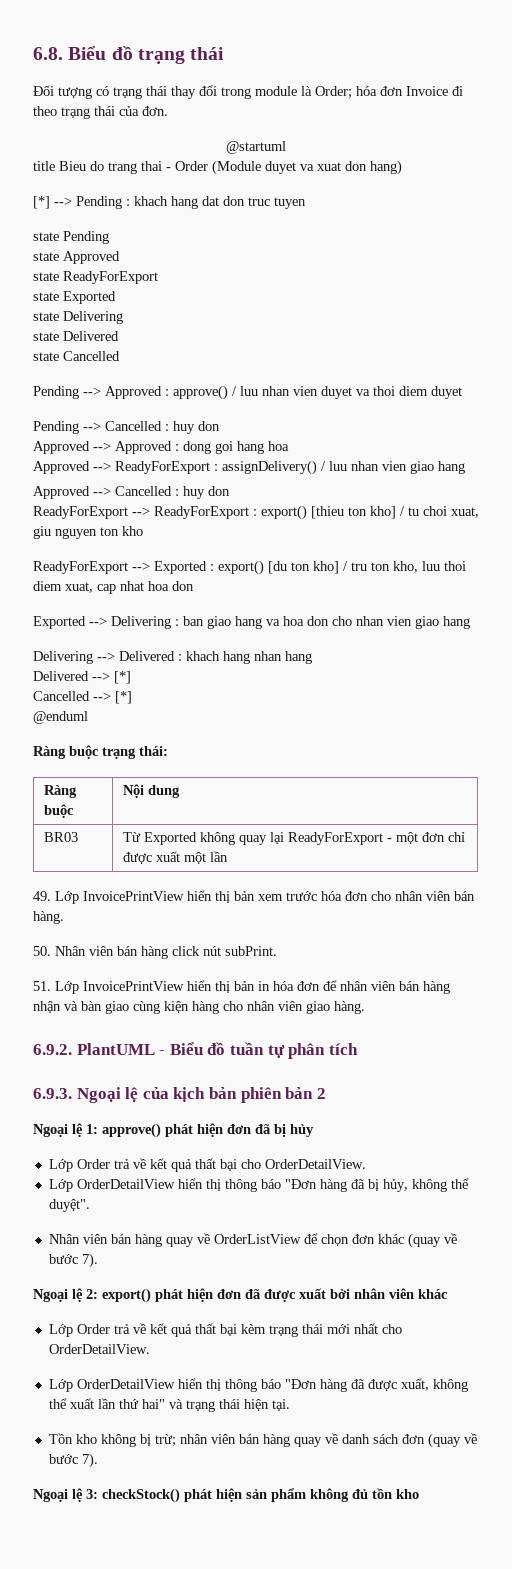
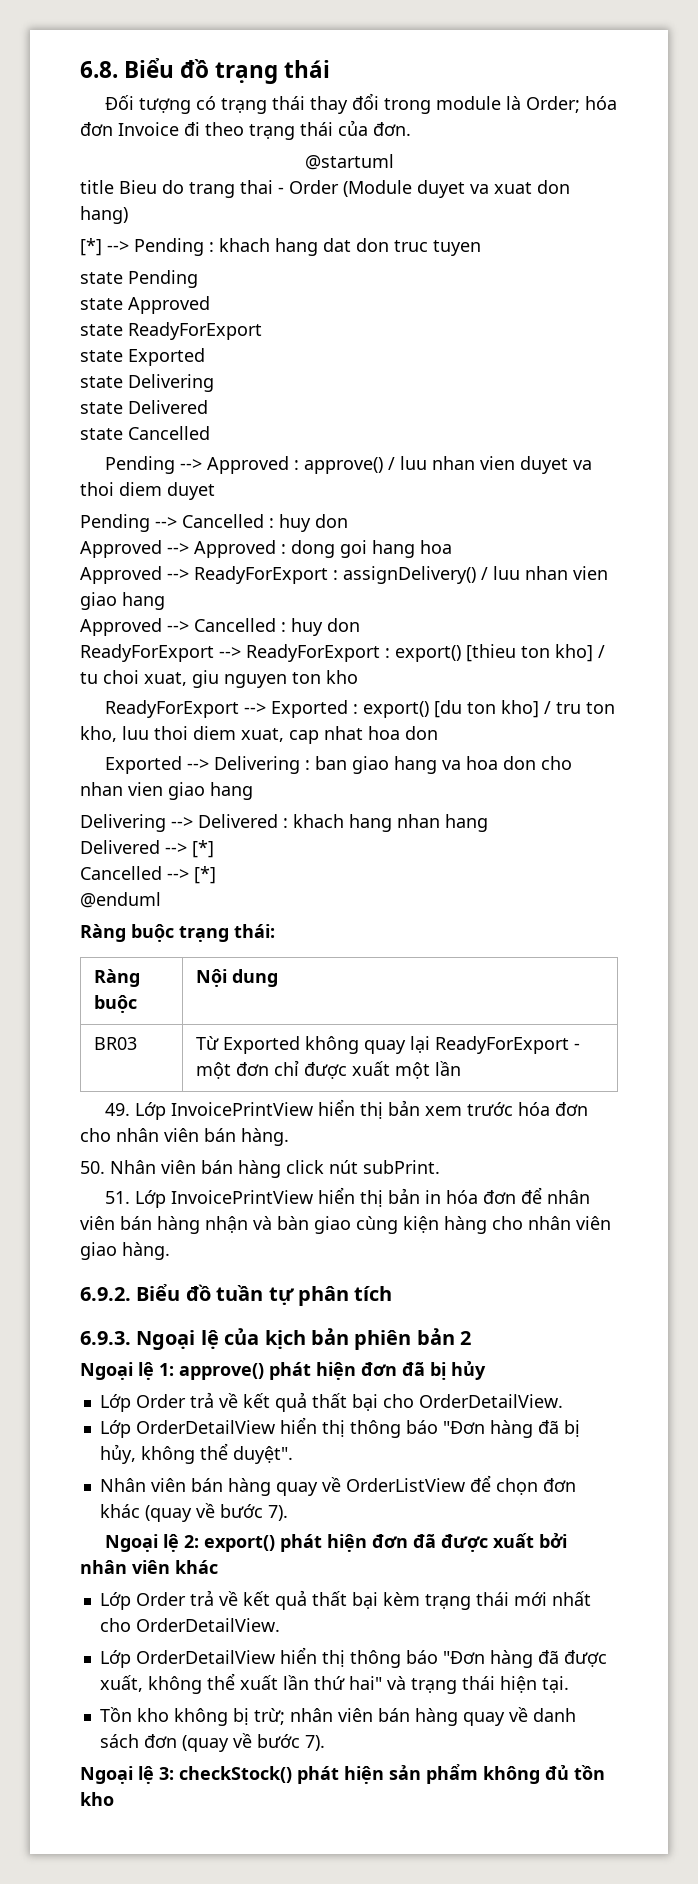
- 6.9.2. PlantUML - Biểu đồ tuần tự phân tích
+ 6.9.2. Biểu đồ tuần tự phân tích

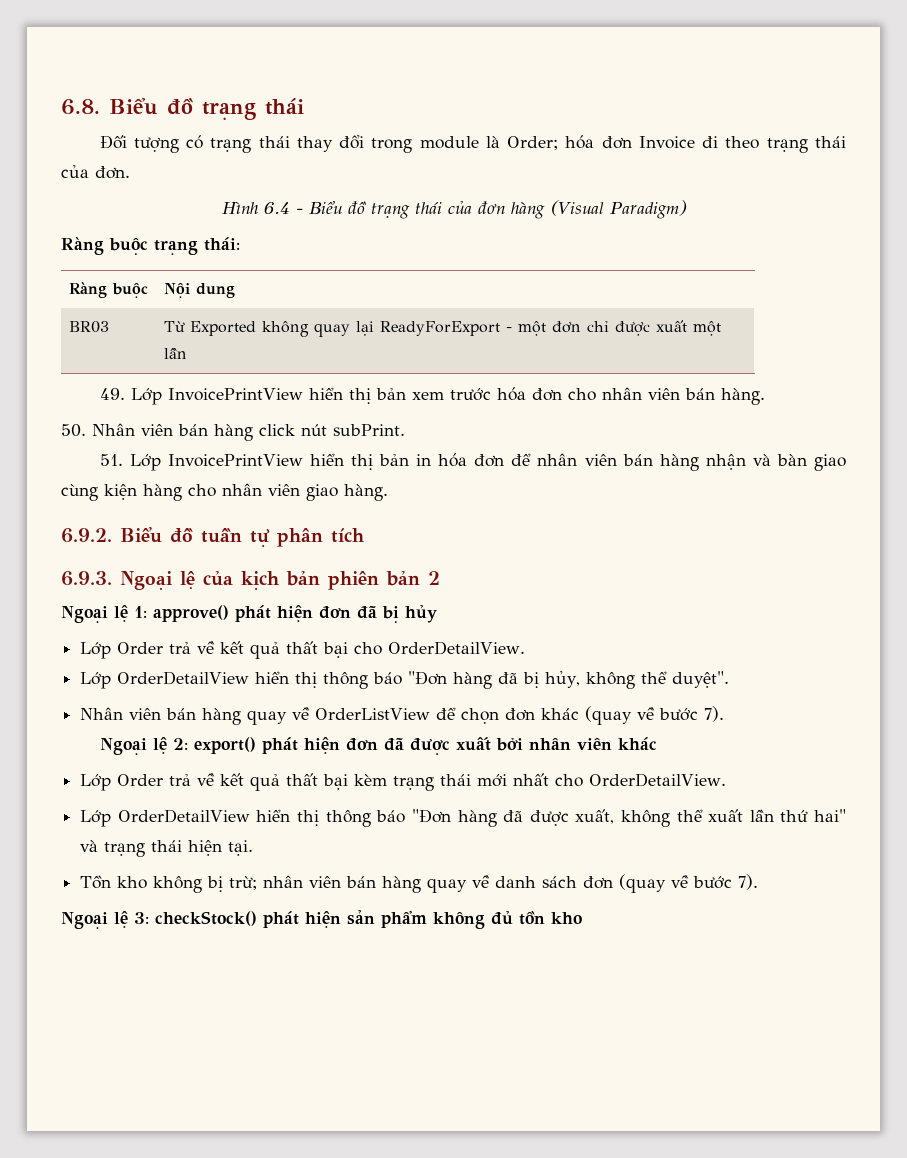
- @startuml
- title Bieu do trang thai - Order (Module duyet va xuat don hang)
- [*] --> Pending : khach hang dat don truc tuyen
- state Pending
- state Approved
- state ReadyForExport
- state Exported
- state Delivering
- state Delivered
- state Cancelled
- Pending --> Approved : approve() / luu nhan vien duyet va thoi diem duyet
- Pending --> Cancelled : huy don
- Approved --> Approved : dong goi hang hoa
- Approved --> ReadyForExport : assignDelivery() / luu nhan vien giao hang
- Approved --> Cancelled : huy don
- ReadyForExport --> ReadyForExport : export() [thieu ton kho] / tu choi xuat, giu nguyen ton kho
- ReadyForExport --> Exported : export() [du ton kho] / tru ton kho, luu thoi diem xuat, cap nhat hoa don
- Exported --> Delivering : ban giao hang va hoa don cho nhan vien giao hang
- Delivering --> Delivered : khach hang nhan hang
- Delivered --> [*]
- Cancelled --> [*]
- @enduml
+ Hình 6.4 - Biểu đồ trạng thái của đơn hàng (Visual Paradigm)

